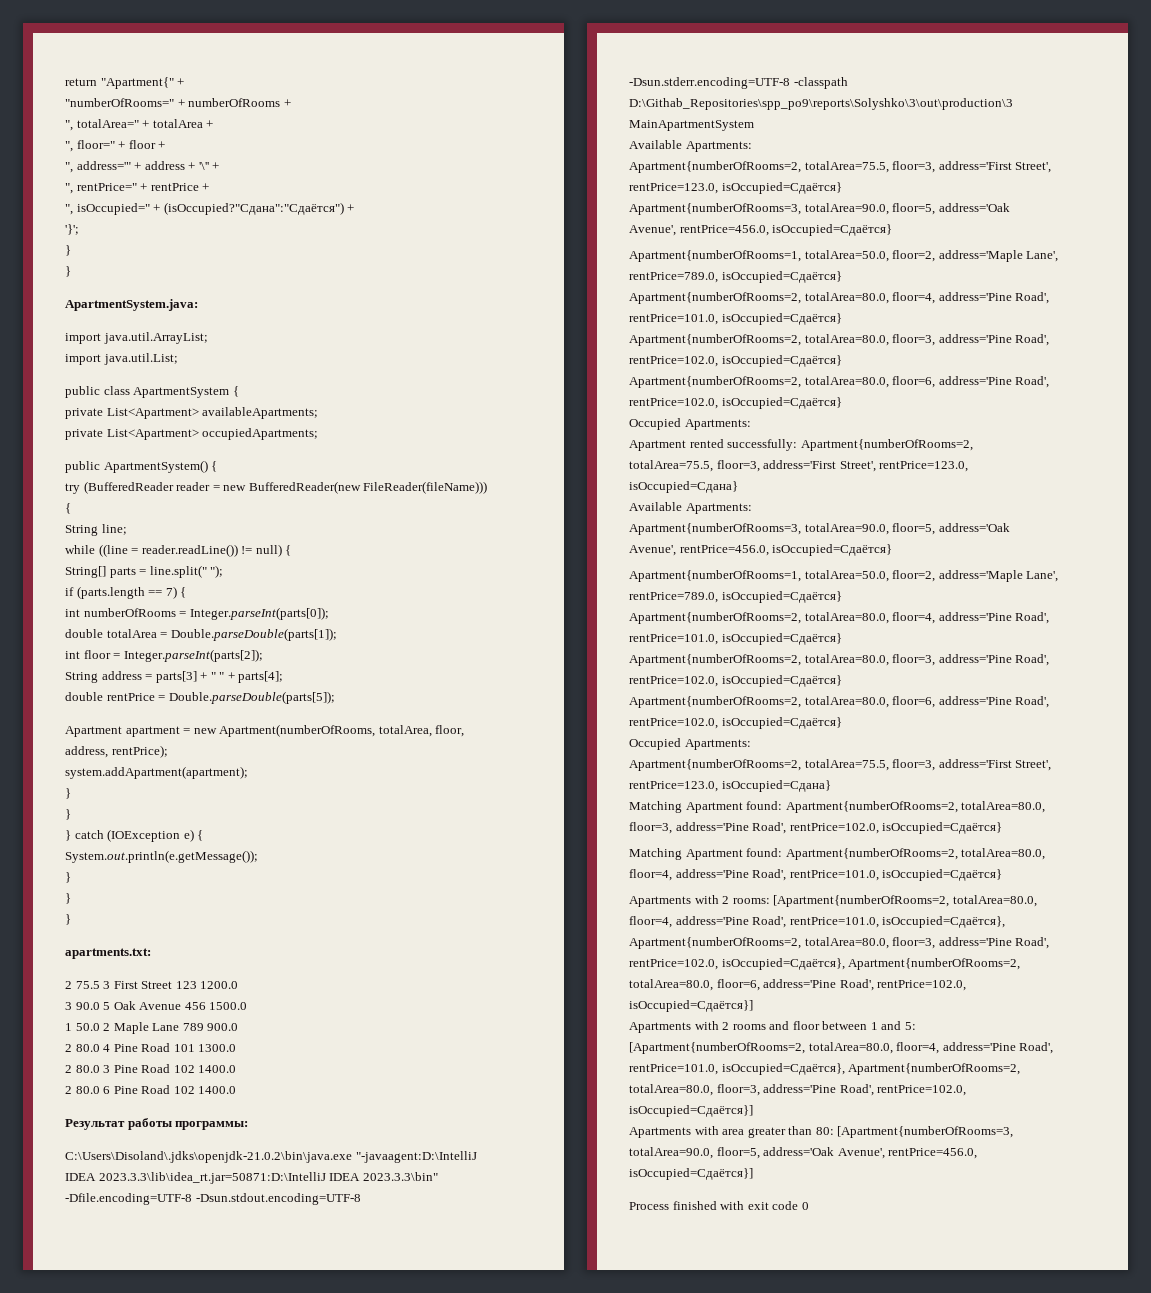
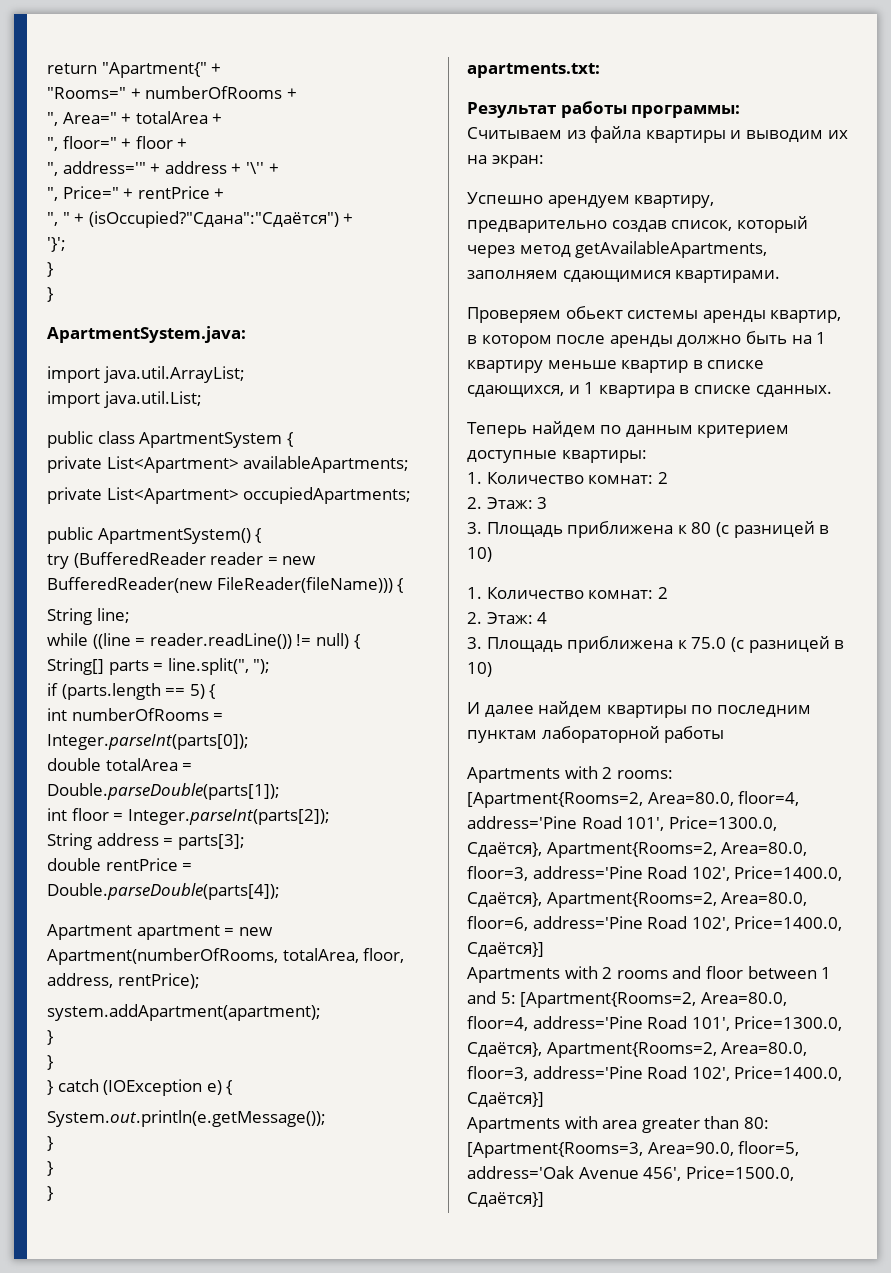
- "numberOfRooms=" + numberOfRooms +
+ "Rooms=" + numberOfRooms +
- ", totalArea=" + totalArea +
+ ", Area=" + totalArea +
- ", rentPrice=" + rentPrice +
+ ", Price=" + rentPrice +
- ", isOccupied=" + (isOccupied?"Сдана":"Сдаётся") +
+ ", " + (isOccupied?"Сдана":"Сдаётся") +
- String[] parts = line.split(" ");
+ String[] parts = line.split(", ");
- if (parts.length == 7) {
+ if (parts.length == 5) {
- String address = parts[3] + " " + parts[4];
+ String address = parts[3];
- double rentPrice = Double.parseDouble(parts[5]);
+ double rentPrice = Double.parseDouble(parts[4]);
- 2 75.5 3 First Street 123 1200.0
- 3 90.0 5 Oak Avenue 456 1500.0
- 1 50.0 2 Maple Lane 789 900.0
- 2 80.0 4 Pine Road 101 1300.0
- 2 80.0 3 Pine Road 102 1400.0
- 2 80.0 6 Pine Road 102 1400.0
  Результат работы программы:
- C:\Users\Disoland\.jdks\openjdk-21.0.2\bin\java.exe "-javaagent:D:\IntelliJ IDEA 2023.3.3\lib\idea_rt.jar=50871:D:\IntelliJ IDEA 2023.3.3\bin" -Dfile.encoding=UTF-8 -Dsun.stdout.encoding=UTF-8 -Dsun.stderr.encoding=UTF-8 -classpath D:\Githab_Repositories\spp_po9\reports\Solyshko\3\out\production\3 MainApartmentSystem
- Available Apartments:
- Apartment{numberOfRooms=2, totalArea=75.5, floor=3, address='First Street', rentPrice=123.0, isOccupied=Сдаётся}
- Apartment{numberOfRooms=3, totalArea=90.0, floor=5, address='Oak Avenue', rentPrice=456.0, isOccupied=Сдаётся}
- Apartment{numberOfRooms=1, totalArea=50.0, floor=2, address='Maple Lane', rentPrice=789.0, isOccupied=Сдаётся}
- Apartment{numberOfRooms=2, totalArea=80.0, floor=4, address='Pine Road', rentPrice=101.0, isOccupied=Сдаётся}
- Apartment{numberOfRooms=2, totalArea=80.0, floor=3, address='Pine Road', rentPrice=102.0, isOccupied=Сдаётся}
- Apartment{numberOfRooms=2, totalArea=80.0, floor=6, address='Pine Road', rentPrice=102.0, isOccupied=Сдаётся}
- Occupied Apartments:
- Apartment rented successfully: Apartment{numberOfRooms=2, totalArea=75.5, floor=3, address='First Street', rentPrice=123.0, isOccupied=Сдана}
- Available Apartments:
- Apartment{numberOfRooms=3, totalArea=90.0, floor=5, address='Oak Avenue', rentPrice=456.0, isOccupied=Сдаётся}
- Apartment{numberOfRooms=1, totalArea=50.0, floor=2, address='Maple Lane', rentPrice=789.0, isOccupied=Сдаётся}
- Apartment{numberOfRooms=2, totalArea=80.0, floor=4, address='Pine Road', rentPrice=101.0, isOccupied=Сдаётся}
- Apartment{numberOfRooms=2, totalArea=80.0, floor=3, address='Pine Road', rentPrice=102.0, isOccupied=Сдаётся}
- Apartment{numberOfRooms=2, totalArea=80.0, floor=6, address='Pine Road', rentPrice=102.0, isOccupied=Сдаётся}
- Occupied Apartments:
- Apartment{numberOfRooms=2, totalArea=75.5, floor=3, address='First Street', rentPrice=123.0, isOccupied=Сдана}
- Matching Apartment found: Apartment{numberOfRooms=2, totalArea=80.0, floor=3, address='Pine Road', rentPrice=102.0, isOccupied=Сдаётся}
- Matching Apartment found: Apartment{numberOfRooms=2, totalArea=80.0, floor=4, address='Pine Road', rentPrice=101.0, isOccupied=Сдаётся}
- Apartments with 2 rooms: [Apartment{numberOfRooms=2, totalArea=80.0, floor=4, address='Pine Road', rentPrice=101.0, isOccupied=Сдаётся}, Apartment{numberOfRooms=2, totalArea=80.0, floor=3, address='Pine Road', rentPrice=102.0, isOccupied=Сдаётся}, Apartment{numberOfRooms=2, totalArea=80.0, floor=6, address='Pine Road', rentPrice=102.0, isOccupied=Сдаётся}]
+ Считываем из файла квартиры и выводим их на экран:
+ Успешно арендуем квартиру, предварительно создав список, который через метод getAvailableApartments, заполняем сдающимися квартирами.
+ Проверяем обьект системы аренды квартир, в котором после аренды должно быть на 1 квартиру меньше квартир в списке сдающихся, и 1 квартира в списке сданных.
+ Теперь найдем по данным критерием доступные квартиры:
+ 1. Количество комнат: 2
+ 2. Этаж: 3
+ 3. Площадь приближена к 80 (с разницей в 10)
+ 1. Количество комнат: 2
+ 2. Этаж: 4
+ 3. Площадь приближена к 75.0 (с разницей в 10)
+ И далее найдем квартиры по последним пунктам лабораторной работы
+ Apartments with 2 rooms: [Apartment{Rooms=2, Area=80.0, floor=4, address='Pine Road 101', Price=1300.0, Сдаётся}, Apartment{Rooms=2, Area=80.0, floor=3, address='Pine Road 102', Price=1400.0, Сдаётся}, Apartment{Rooms=2, Area=80.0, floor=6, address='Pine Road 102', Price=1400.0, Сдаётся}]
- Apartments with 2 rooms and floor between 1 and 5: [Apartment{numberOfRooms=2, totalArea=80.0, floor=4, address='Pine Road', rentPrice=101.0, isOccupied=Сдаётся}, Apartment{numberOfRooms=2, totalArea=80.0, floor=3, address='Pine Road', rentPrice=102.0, isOccupied=Сдаётся}]
+ Apartments with 2 rooms and floor between 1 and 5: [Apartment{Rooms=2, Area=80.0, floor=4, address='Pine Road 101', Price=1300.0, Сдаётся}, Apartment{Rooms=2, Area=80.0, floor=3, address='Pine Road 102', Price=1400.0, Сдаётся}]
- Apartments with area greater than 80: [Apartment{numberOfRooms=3, totalArea=90.0, floor=5, address='Oak Avenue', rentPrice=456.0, isOccupied=Сдаётся}]
- Process finished with exit code 0
+ Apartments with area greater than 80: [Apartment{Rooms=3, Area=90.0, floor=5, address='Oak Avenue 456', Price=1500.0, Сдаётся}]

